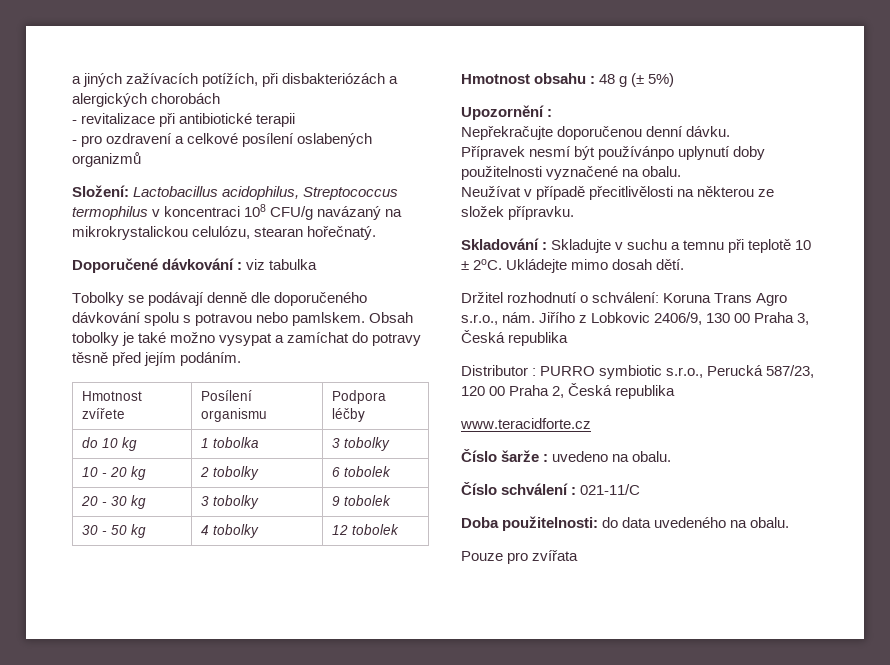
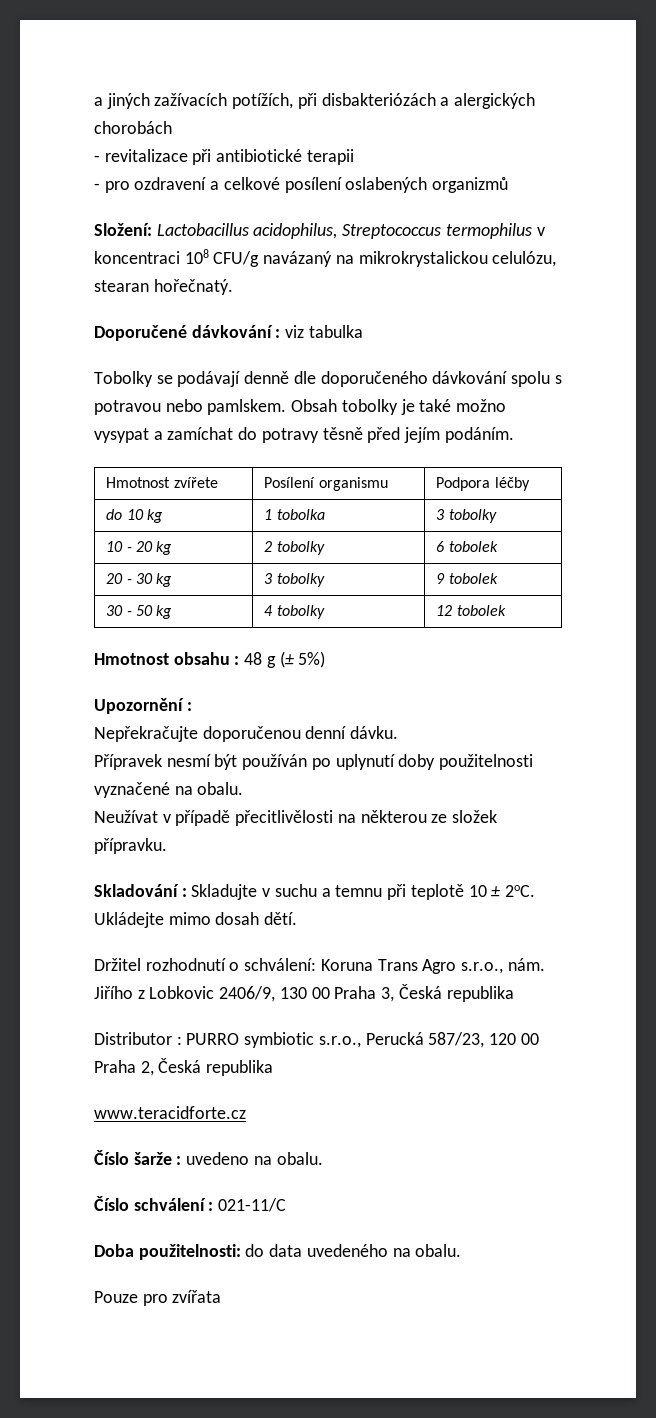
- Přípravek nesmí být používánpo uplynutí doby použitelnosti vyznačené na obalu.
+ Přípravek nesmí být používán po uplynutí doby použitelnosti vyznačené na obalu.

